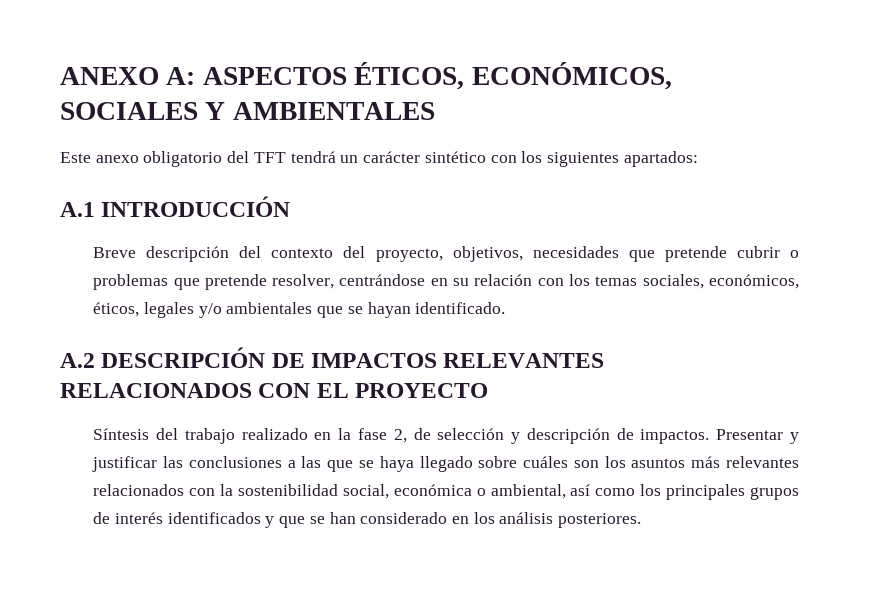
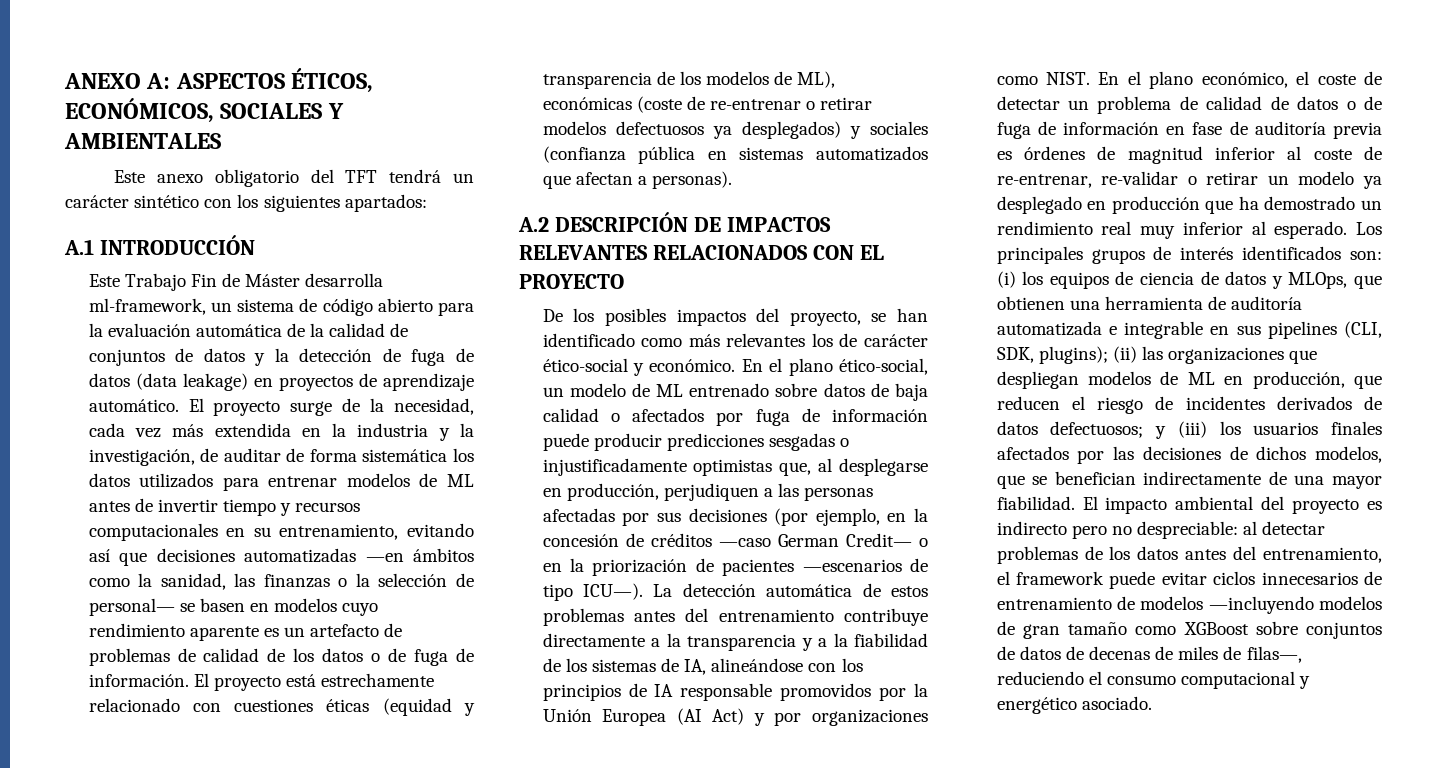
- Breve descripción del contexto del proyecto, objetivos, necesidades que pretende cubrir o problemas que pretende resolver, centrándose en su relación con los temas sociales, económicos, éticos, legales y/o ambientales que se hayan identificado.
+ Este Trabajo Fin de Máster desarrolla ml-framework, un sistema de código abierto para la evaluación automática de la calidad de conjuntos de datos y la detección de fuga de datos (data leakage) en proyectos de aprendizaje automático. El proyecto surge de la necesidad, cada vez más extendida en la industria y la investigación, de auditar de forma sistemática los datos utilizados para entrenar modelos de ML antes de invertir tiempo y recursos computacionales en su entrenamiento, evitando así que decisiones automatizadas —en ámbitos como la sanidad, las finanzas o la selección de personal— se basen en modelos cuyo rendimiento aparente es un artefacto de problemas de calidad de los datos o de fuga de información. El proyecto está estrechamente relacionado con cuestiones éticas (equidad y transparencia de los modelos de ML), económicas (coste de re-entrenar o retirar modelos defectuosos ya desplegados) y sociales (confianza pública en sistemas automatizados que afectan a personas).
- Síntesis del trabajo realizado en la fase 2, de selección y descripción de impactos. Presentar y justificar las conclusiones a las que se haya llegado sobre cuáles son los asuntos más relevantes relacionados con la sostenibilidad social, económica o ambiental, así como los principales grupos de interés identificados y que se han considerado en los análisis posteriores.
+ De los posibles impactos del proyecto, se han identificado como más relevantes los de carácter ético-social y económico. En el plano ético-social, un modelo de ML entrenado sobre datos de baja calidad o afectados por fuga de información puede producir predicciones sesgadas o injustificadamente optimistas que, al desplegarse en producción, perjudiquen a las personas afectadas por sus decisiones (por ejemplo, en la concesión de créditos —caso German Credit— o en la priorización de pacientes —escenarios de tipo ICU—). La detección automática de estos problemas antes del entrenamiento contribuye directamente a la transparencia y a la fiabilidad de los sistemas de IA, alineándose con los principios de IA responsable promovidos por la Unión Europea (AI Act) y por organizaciones como NIST. En el plano económico, el coste de detectar un problema de calidad de datos o de fuga de información en fase de auditoría previa es órdenes de magnitud inferior al coste de re-entrenar, re-validar o retirar un modelo ya desplegado en producción que ha demostrado un rendimiento real muy inferior al esperado. Los principales grupos de interés identificados son: (i) los equipos de ciencia de datos y MLOps, que obtienen una herramienta de auditoría automatizada e integrable en sus pipelines (CLI, SDK, plugins); (ii) las organizaciones que despliegan modelos de ML en producción, que reducen el riesgo de incidentes derivados de datos defectuosos; y (iii) los usuarios finales afectados por las decisiones de dichos modelos, que se benefician indirectamente de una mayor fiabilidad. El impacto ambiental del proyecto es indirecto pero no despreciable: al detectar problemas de los datos antes del entrenamiento, el framework puede evitar ciclos innecesarios de entrenamiento de modelos —incluyendo modelos de gran tamaño como XGBoost sobre conjuntos de datos de decenas de miles de filas—, reduciendo el consumo computacional y energético asociado.

